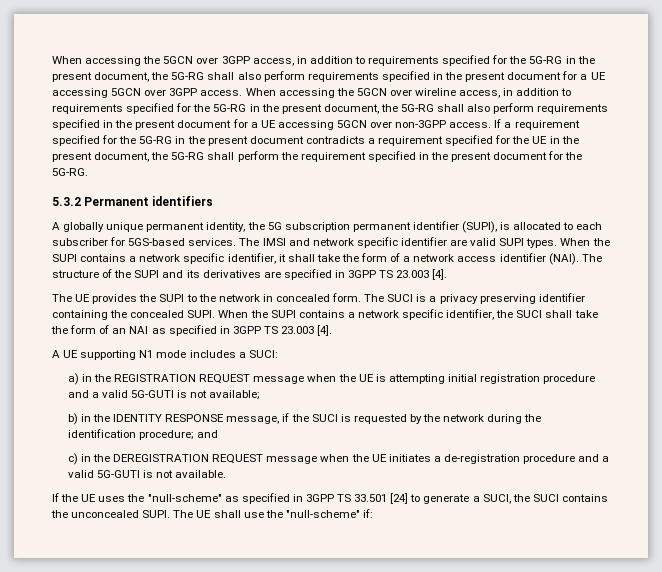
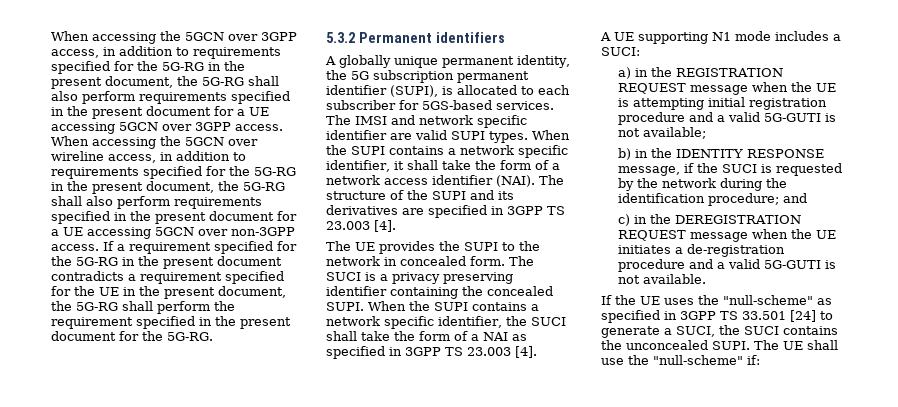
- When the SUPI contains a network specific identifier, the SUCI shall take the form of an NAI as specified in 3GPP TS 23.003 [4].
+ When the SUPI contains a network specific identifier, the SUCI shall take the form of a NAI as specified in 3GPP TS 23.003 [4].

